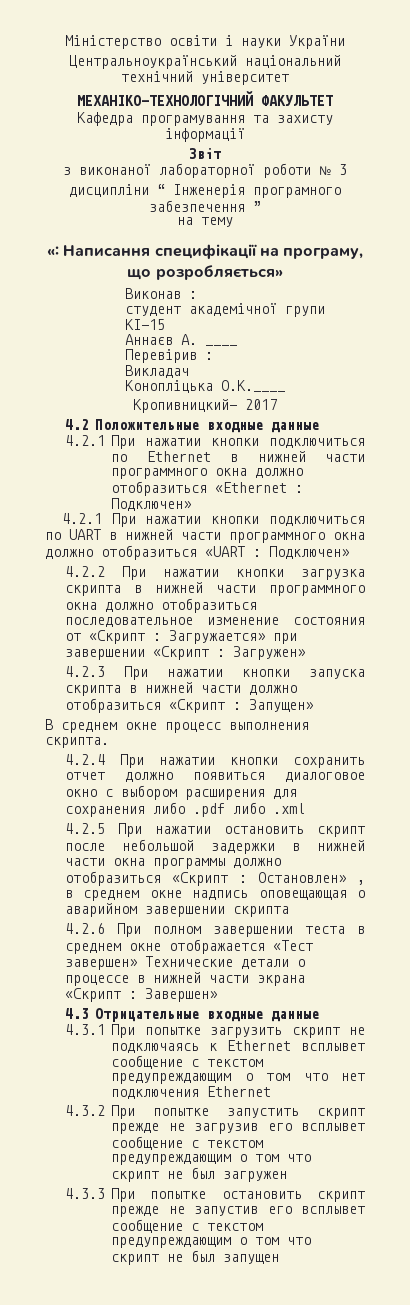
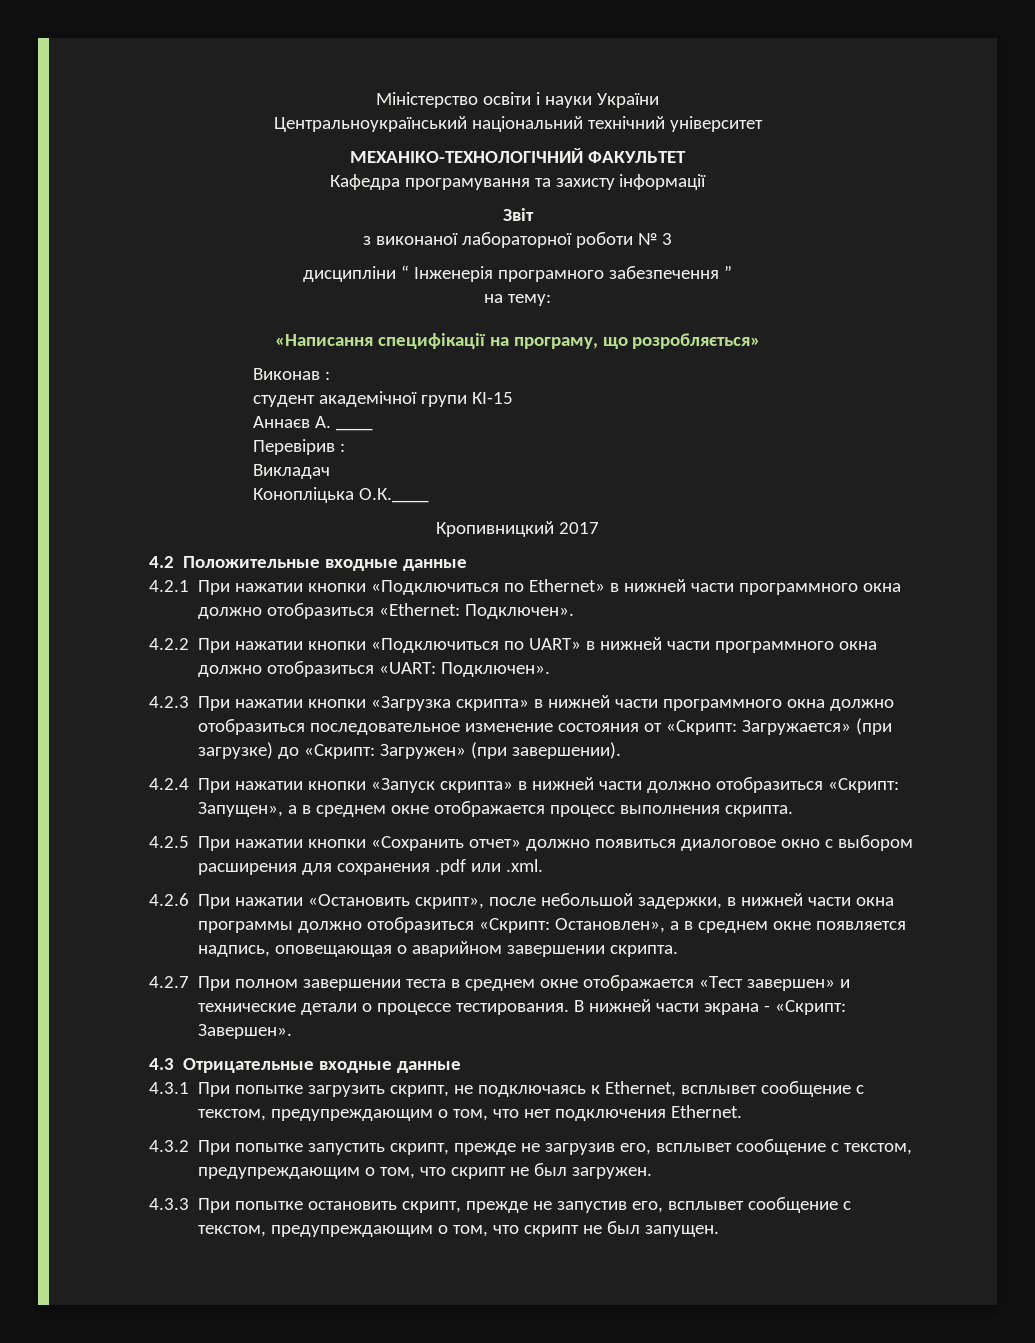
- на тему
- «: Написання специфікації на програму, що розробляється»
+ на тему:
+ «Написання специфікації на програму, що розробляється»
- Кропивницкий- 2017
+ Кропивницкий 2017
- 4.2.1 При нажатии кнопки подключиться по Ethernet в нижней части программного окна должно отобразиться «Ethernet : Подключен»
- 4.2.1 При нажатии кнопки подключиться по UART в нижней части программного окна должно отобразиться «UART : Подключен»
- 4.2.2 При нажатии кнопки загрузка скрипта в нижней части программного окна должно отобразиться последовательное изменение состояния от «Скрипт : Загружается» при завершении «Скрипт : Загружен»
- 4.2.3 При нажатии кнопки запуска скрипта в нижней части должно отобразиться «Скрипт : Запущен»
- В среднем окне процесс выполнения скрипта.
+ 4.2.1 При нажатии кнопки «Подключиться по Ethernet» в нижней части программного окна должно отобразиться «Ethernet: Подключен».
+ 4.2.2 При нажатии кнопки «Подключиться по UART» в нижней части программного окна должно отобразиться «UART: Подключен».
+ 4.2.3 При нажатии кнопки «Загрузка скрипта» в нижней части программного окна должно отобразиться последовательное изменение состояния от «Скрипт: Загружается» (при загрузке) до «Скрипт: Загружен» (при завершении).
+ 4.2.4 При нажатии кнопки «Запуск скрипта» в нижней части должно отобразиться «Скрипт: Запущен», а в среднем окне отображается процесс выполнения скрипта.
- 4.2.4 При нажатии кнопки сохранить отчет должно появиться диалоговое окно с выбором расширения для сохранения либо .pdf либо .xml
- 4.2.5 При нажатии остановить скрипт после небольшой задержки в нижней части окна программы должно отобразиться «Скрипт : Остановлен» , в среднем окне надпись оповещающая о аварийном завершении скрипта
- 4.2.6 При полном завершении теста в среднем окне отображается «Тест завершен» Технические детали о процессе в нижней части экрана «Скрипт : Завершен»
+ 4.2.5 При нажатии кнопки «Сохранить отчет» должно появиться диалоговое окно с выбором расширения для сохранения .pdf или .xml.
+ 4.2.6 При нажатии «Остановить скрипт», после небольшой задержки, в нижней части окна программы должно отобразиться «Скрипт: Остановлен», а в среднем окне появляется надпись, оповещающая о аварийном завершении скрипта.
+ 4.2.7 При полном завершении теста в среднем окне отображается «Тест завершен» и технические детали о процессе тестирования. В нижней части экрана - «Скрипт: Завершен».
- 4.3.1 При попытке загрузить скрипт не подключаясь к Ethernet всплывет сообщение с текстом предупреждающим о том что нет подключения Ethernet
+ 4.3.1 При попытке загрузить скрипт, не подключаясь к Ethernet, всплывет сообщение с текстом, предупреждающим о том, что нет подключения Ethernet.
- 4.3.2 При попытке запустить скрипт прежде не загрузив его всплывет сообщение с текстом предупреждающим о том что скрипт не был загружен
+ 4.3.2 При попытке запустить скрипт, прежде не загрузив его, всплывет сообщение с текстом, предупреждающим о том, что скрипт не был загружен.
- 4.3.3 При попытке остановить скрипт прежде не запустив его всплывет сообщение с текстом предупреждающим о том что скрипт не был запущен
+ 4.3.3 При попытке остановить скрипт, прежде не запустив его, всплывет сообщение с текстом, предупреждающим о том, что скрипт не был запущен.

